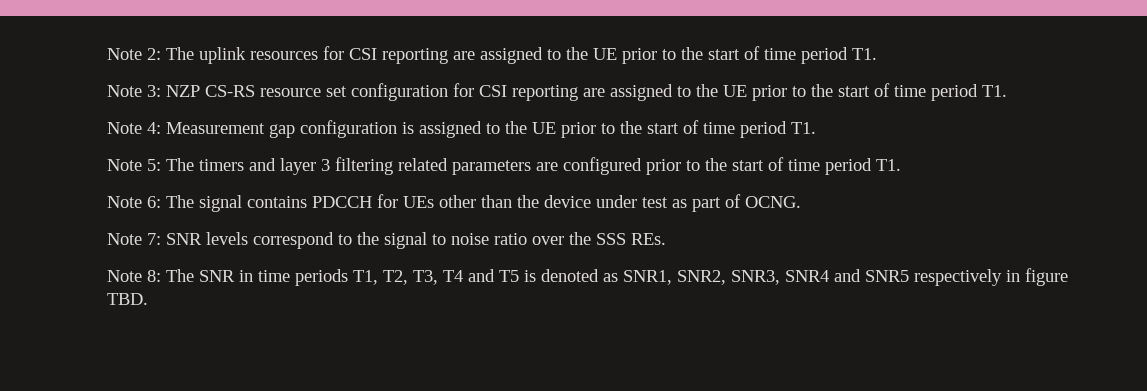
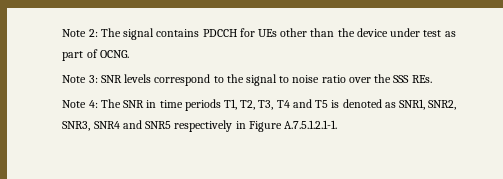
- Note 2: The uplink resources for CSI reporting are assigned to the UE prior to the start of time period T1.
- Note 3: NZP CS-RS resource set configuration for CSI reporting are assigned to the UE prior to the start of time period T1.
- Note 4: Measurement gap configuration is assigned to the UE prior to the start of time period T1.
- Note 5: The timers and layer 3 filtering related parameters are configured prior to the start of time period T1.
- Note 6: The signal contains PDCCH for UEs other than the device under test as part of OCNG.
+ Note 2: The signal contains PDCCH for UEs other than the device under test as part of OCNG.
- Note 7: SNR levels correspond to the signal to noise ratio over the SSS REs.
+ Note 3: SNR levels correspond to the signal to noise ratio over the SSS REs.
- Note 8: The SNR in time periods T1, T2, T3, T4 and T5 is denoted as SNR1, SNR2, SNR3, SNR4 and SNR5 respectively in figure TBD.
+ Note 4: The SNR in time periods T1, T2, T3, T4 and T5 is denoted as SNR1, SNR2, SNR3, SNR4 and SNR5 respectively in Figure A.7.5.1.2.1-1.

